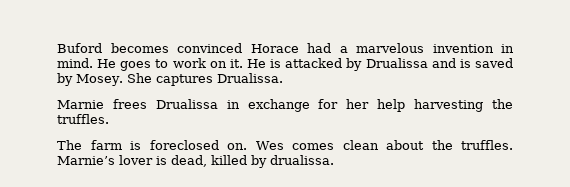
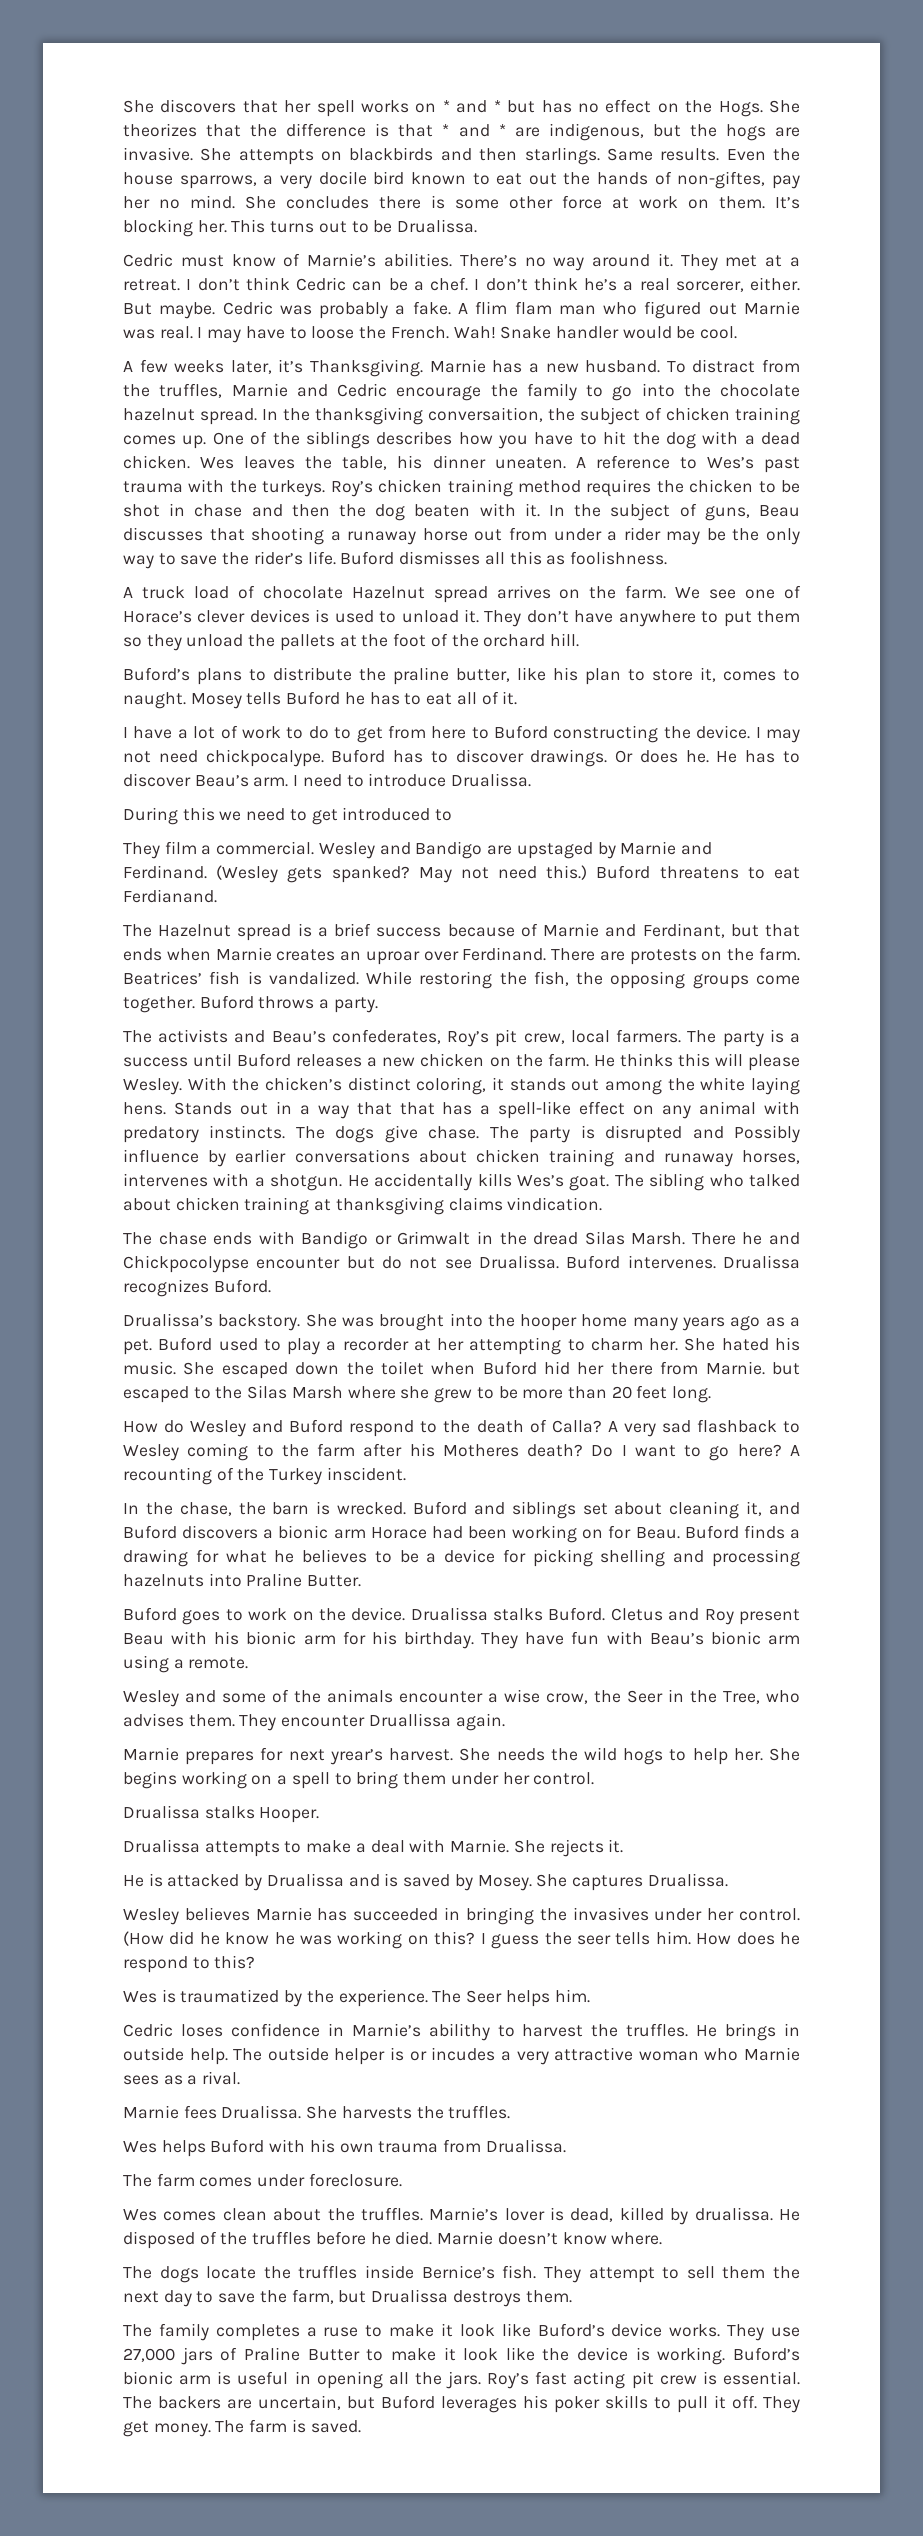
- Buford becomes convinced Horace had a marvelous invention in mind. He goes to work on it. He is attacked by Drualissa and is saved by Mosey.
+ She discovers that her spell works on * and * but has no effect on the Hogs. She theorizes that the difference is that * and * are indigenous, but the hogs are invasive. She attempts on blackbirds and then starlings. Same results. Even the house sparrows, a very docile bird known to eat out the hands of non-giftes, pay her no mind. She concludes there is some other force at work on them. It’s blocking her. This turns out to be Drualissa.
+ Cedric must know of Marnie’s abilities. There’s no way around it. They met at a retreat. I don’t think Cedric can be a chef. I don’t think he’s a real sorcerer, either. But maybe. Cedric was probably a fake. A flim flam man who figured out Marnie was real. I may have to loose the French. Wah! Snake handler would be cool.
+ A few weeks later, it’s Thanksgiving. Marnie has a new husband. To distract from the truffles, Marnie and Cedric encourage the family to go into the chocolate hazelnut spread. In the thanksgiving conversaition, the subject of chicken training comes up. One of the siblings describes how you have to hit the dog with a dead chicken. Wes leaves the table, his dinner uneaten. A reference to Wes’s past trauma with the turkeys. Roy’s chicken training method requires the chicken to be shot in chase and then the dog beaten with it. In the subject of guns, Beau discusses that shooting a runaway horse out from under a rider may be the only way to save the rider’s life. Buford dismisses all this as foolishness.
+ A truck load of chocolate Hazelnut spread arrives on the farm. We see one of Horace’s clever devices is used to unload it. They don’t have anywhere to put them so they unload the pallets at the foot of the orchard hill.
+ Buford’s plans to distribute the praline butter, like his plan to store it, comes to naught. Mosey tells Buford he has to eat all of it.
+ I have a lot of work to do to get from here to Buford constructing the device. I may not need chickpocalype. Buford has to discover drawings. Or does he. He has to discover Beau’s arm. I need to introduce Drualissa.
+ During this we need to get introduced to
+ They film a commercial. Wesley and Bandigo are upstaged by Marnie and Ferdinand. (Wesley gets spanked? May not need this.) Buford threatens to eat Ferdianand.
+ The Hazelnut spread is a brief success because of Marnie and Ferdinant, but that ends when Marnie creates an uproar over Ferdinand. There are protests on the farm. Beatrices’ fish is vandalized. While restoring the fish, the opposing groups come together. Buford throws a party.
+ The activists and Beau’s confederates, Roy’s pit crew, local farmers. The party is a success until Buford releases a new chicken on the farm. He thinks this will please Wesley. With the chicken’s distinct coloring, it stands out among the white laying hens. Stands out in a way that that has a spell-like effect on any animal with predatory instincts. The dogs give chase. The party is disrupted and Possibly influence by earlier conversations about chicken training and runaway horses, intervenes with a shotgun. He accidentally kills Wes’s goat. The sibling who talked about chicken training at thanksgiving claims vindication.
+ The chase ends with Bandigo or Grimwalt in the dread Silas Marsh. There he and Chickpocolypse encounter but do not see Drualissa. Buford intervenes. Drualissa recognizes Buford.
+ Drualissa’s backstory. She was brought into the hooper home many years ago as a pet. Buford used to play a recorder at her attempting to charm her. She hated his music. She escaped down the toilet when Buford hid her there from Marnie. but escaped to the Silas Marsh where she grew to be more than 20 feet long.
+ How do Wesley and Buford respond to the death of Calla? A very sad flashback to Wesley coming to the farm after his Motheres death? Do I want to go here? A recounting of the Turkey inscident.
+ In the chase, the barn is wrecked. Buford and siblings set about cleaning it, and Buford discovers a bionic arm Horace had been working on for Beau. Buford finds a drawing for what he believes to be a device for picking shelling and processing hazelnuts into Praline Butter.
+ Buford goes to work on the device. Drualissa stalks Buford. Cletus and Roy present Beau with his bionic arm for his birthday. They have fun with Beau’s bionic arm using a remote.
+ Wesley and some of the animals encounter a wise crow, the Seer in the Tree, who advises them. They encounter Druallissa again.
+ Marnie prepares for next yrear’s harvest. She needs the wild hogs to help her. She begins working on a spell to bring them under her control.
+ Drualissa stalks Hooper.
+ Drualissa attempts to make a deal with Marnie. She rejects it.
+ He is attacked by Drualissa and is saved by Mosey.
- Marnie frees Drualissa in exchange for her help harvesting the truffles.
- The farm is foreclosed on. Wes comes clean about the truffles.
+ Wesley believes Marnie has succeeded in bringing the invasives under her control. (How did he know he was working on this? I guess the seer tells him. How does he respond to this?
+ Wes is traumatized by the experience. The Seer helps him.
+ Cedric loses confidence in Marnie’s abilithy to harvest the truffles. He brings in outside help. The outside helper is or incudes a very attractive woman who Marnie sees as a rival.
+ Marnie fees Drualissa. She harvests the truffles.
+ Wes helps Buford with his own trauma from Drualissa.
+ The farm comes under foreclosure.
+ Wes comes clean about the truffles.
+ He disposed of the truffles before he died. Marnie doesn’t know where.
+ The dogs locate the truffles inside Bernice’s fish. They attempt to sell them the next day to save the farm, but Drualissa destroys them.
+ The family completes a ruse to make it look like Buford’s device works. They use 27,000 jars of Praline Butter to make it look like the device is working. Buford’s bionic arm is useful in opening all the jars. Roy’s fast acting pit crew is essential. The backers are uncertain, but Buford leverages his poker skills to pull it off. They get money. The farm is saved.

